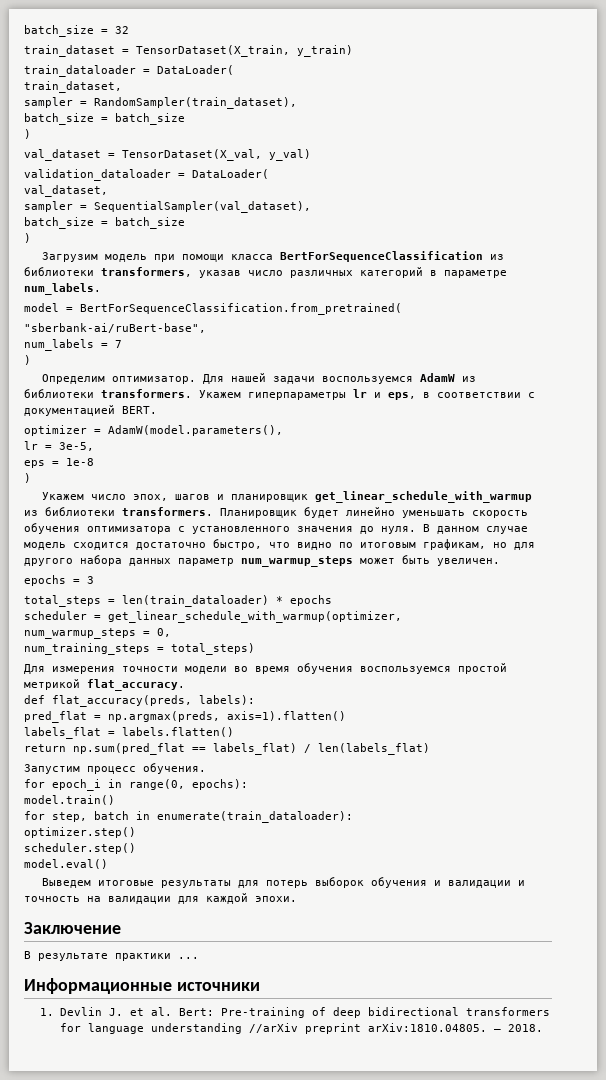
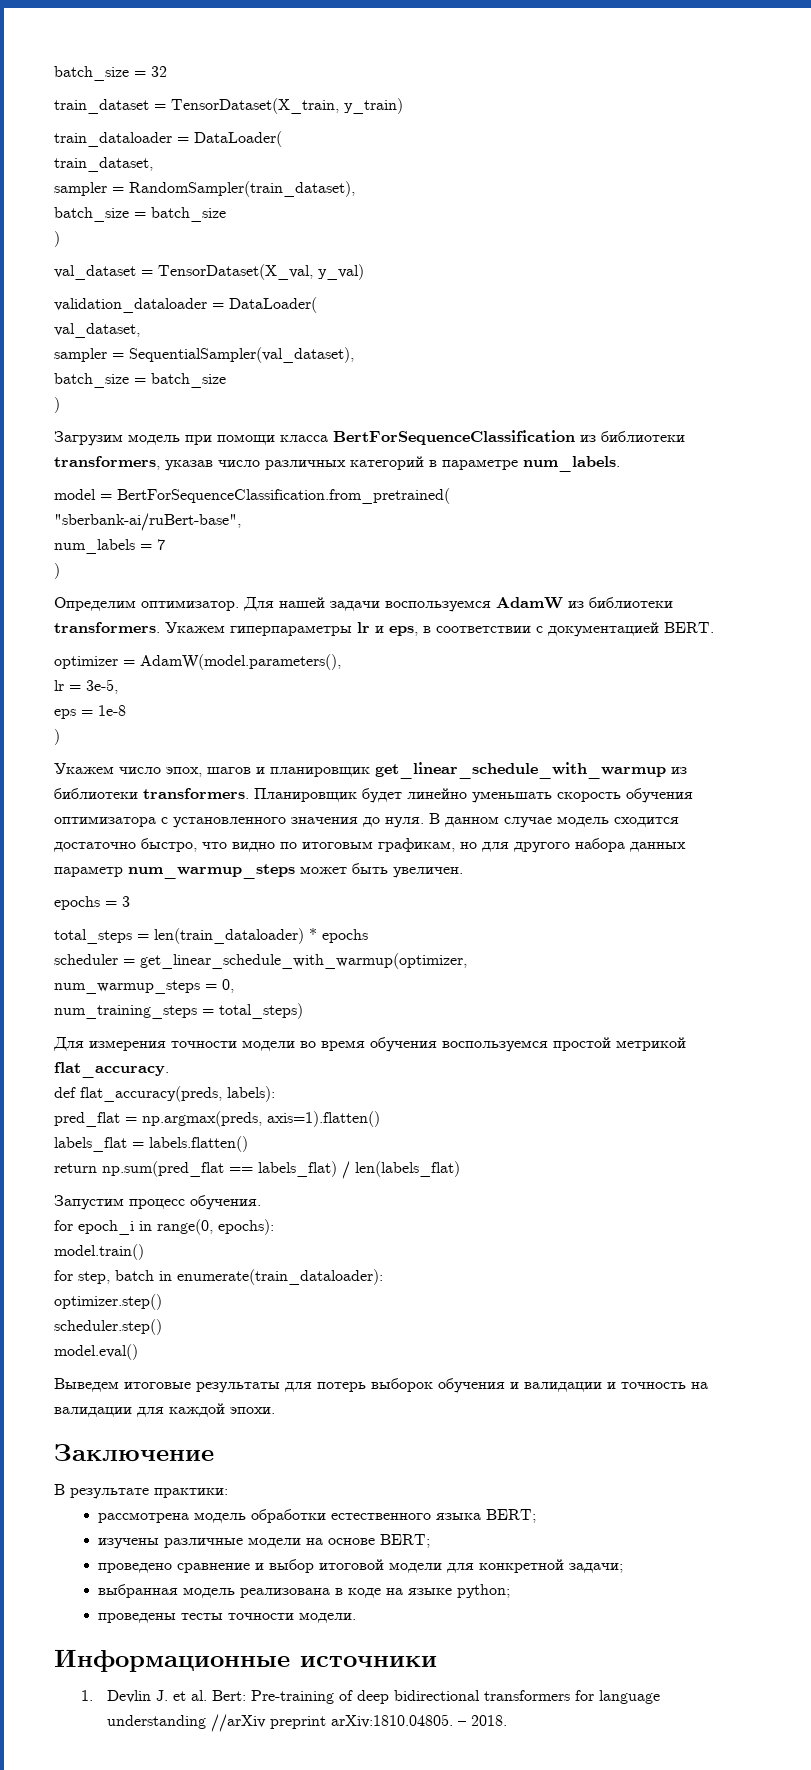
- В результате практики ...
+ В результате практики:
+ рассмотрена модель обработки естественного языка BERT;
+ изучены различные модели на основе BERT;
+ проведено сравнение и выбор итоговой модели для конкретной задачи;
+ выбранная модель реализована в коде на языке python;
+ проведены тесты точности модели.

